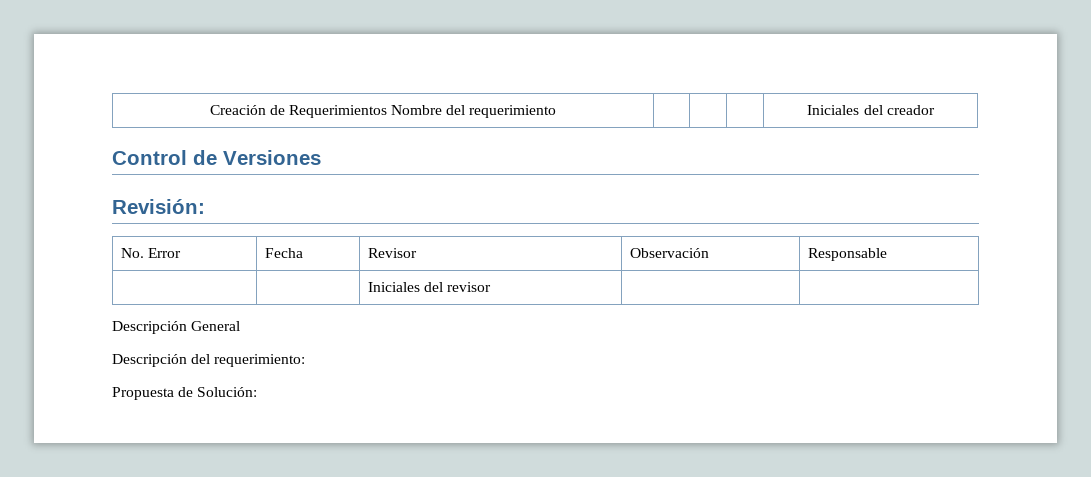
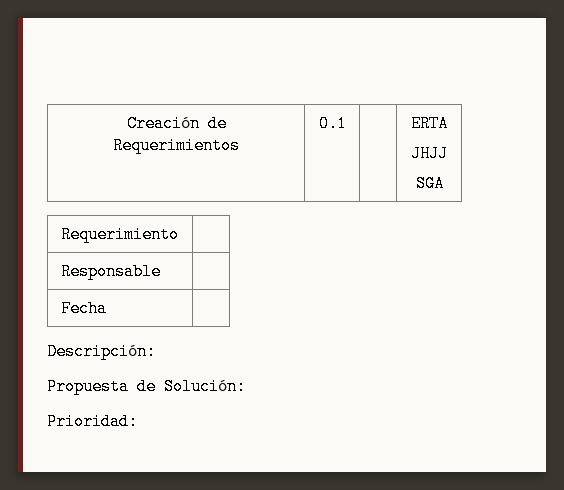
- Creación de Requerimientos Nombre del requerimiento | | | | Iniciales del creador
- Control de Versiones
- Revisión:
- No. Error | Fecha | Revisor | Observación | Responsable
- | | Iniciales del revisor | |
- Descripción General
- Descripción del requerimiento:
+ Creación de Requerimientos | 0.1 | | ERTA
+ JHJJ
+ SGA
+ Requerimiento |
+ Responsable |
+ Fecha |
+ Descripción:
+ Prioridad:

